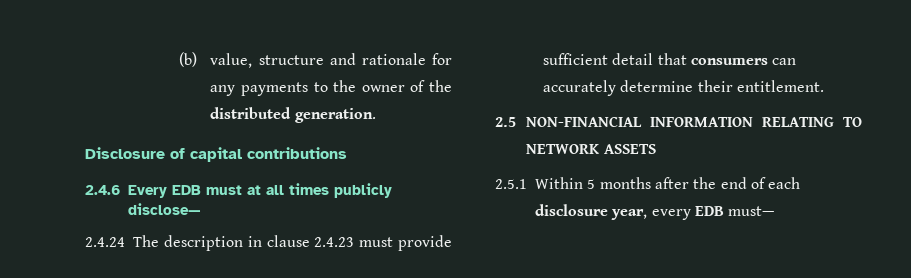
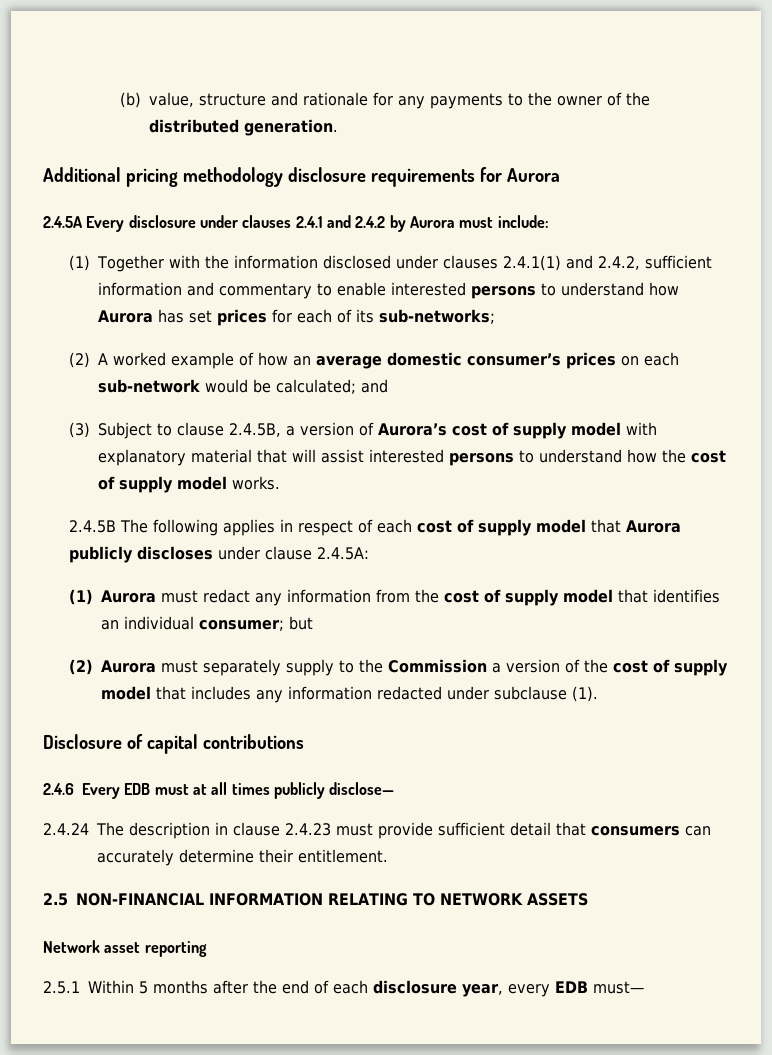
+ Additional pricing methodology disclosure requirements for Aurora
+ 2.4.5A Every disclosure under clauses 2.4.1 and 2.4.2 by Aurora must include:
+ (1) Together with the information disclosed under clauses 2.4.1(1) and 2.4.2, sufficient information and commentary to enable interested persons to understand how Aurora has set prices for each of its sub-networks;
+ (2) A worked example of how an average domestic consumer’s prices on each sub-network would be calculated; and
+ (3) Subject to clause 2.4.5B, a version of Aurora’s cost of supply model with explanatory material that will assist interested persons to understand how the cost of supply model works.
+ 2.4.5B The following applies in respect of each cost of supply model that Aurora publicly discloses under clause 2.4.5A:
+ (1) Aurora must redact any information from the cost of supply model that identifies an individual consumer; but
+ (2) Aurora must separately supply to the Commission a version of the cost of supply model that includes any information redacted under subclause (1).
+ Network asset reporting

